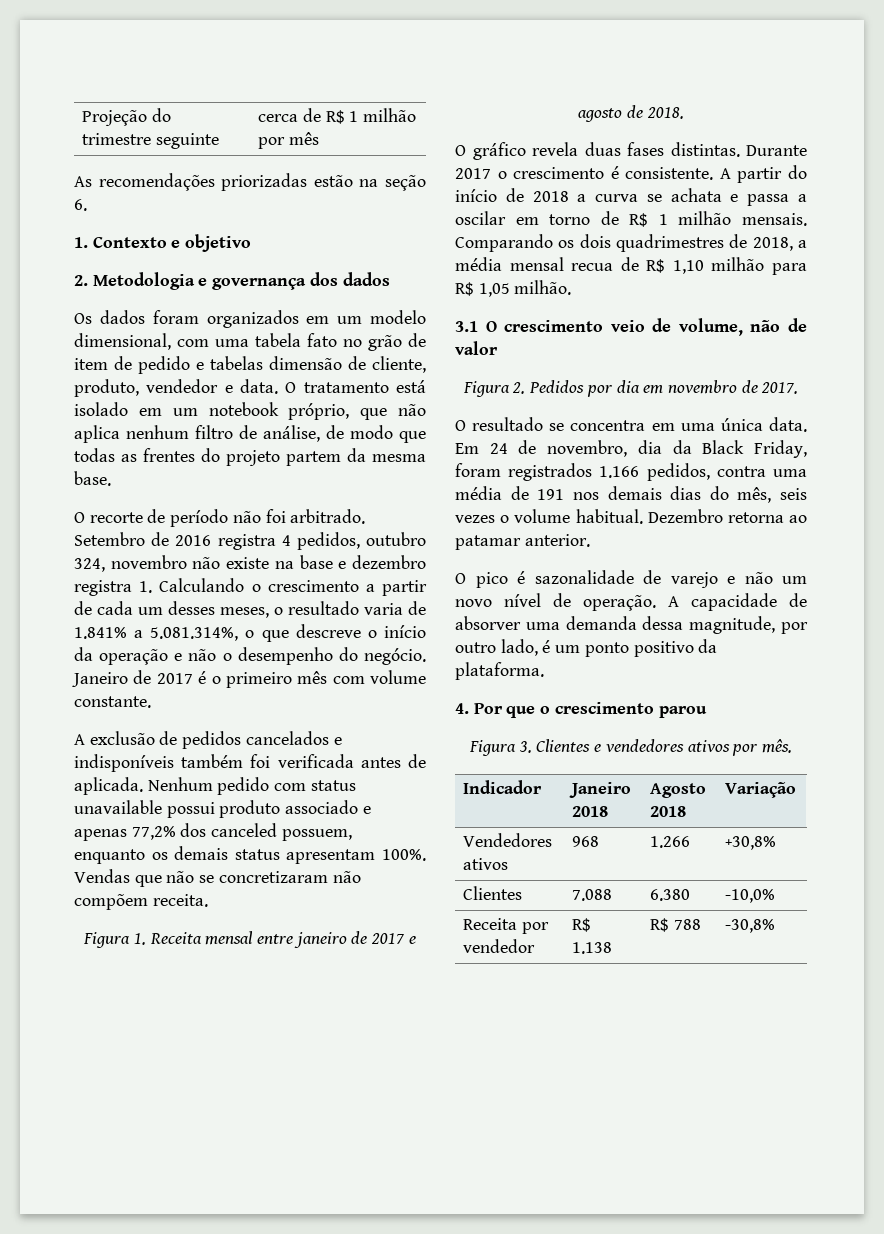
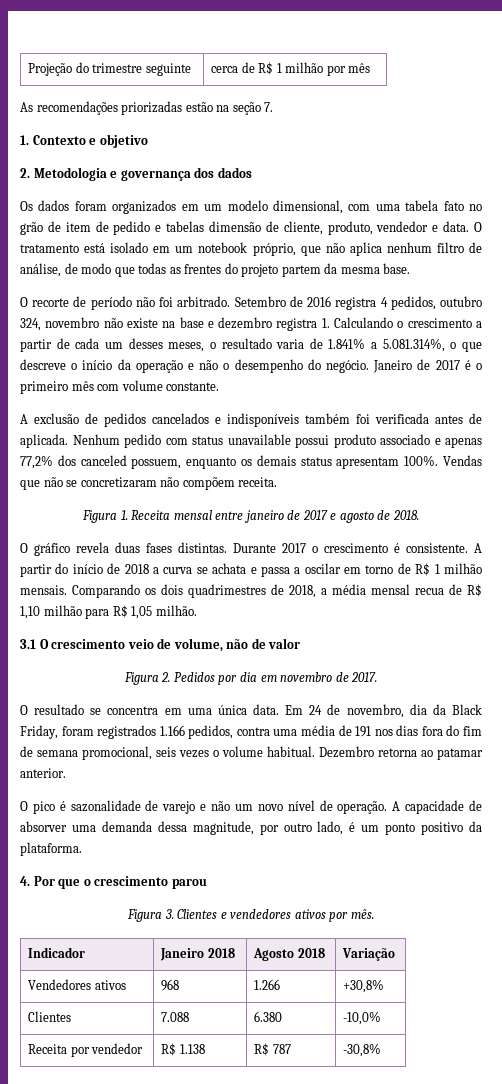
- As recomendações priorizadas estão na seção 6.
+ As recomendações priorizadas estão na seção 7.
- Em 24 de novembro, dia da Black Friday, foram registrados 1.166 pedidos, contra uma média de 191 nos demais dias do mês, seis vezes o volume habitual.
+ Em 24 de novembro, dia da Black Friday, foram registrados 1.166 pedidos, contra uma média de 191 nos dias fora do fim de semana promocional, seis vezes o volume habitual.
- Receita por vendedor | R$ 1.138 | R$ 788 | -30,8%
+ Receita por vendedor | R$ 1.138 | R$ 787 | -30,8%

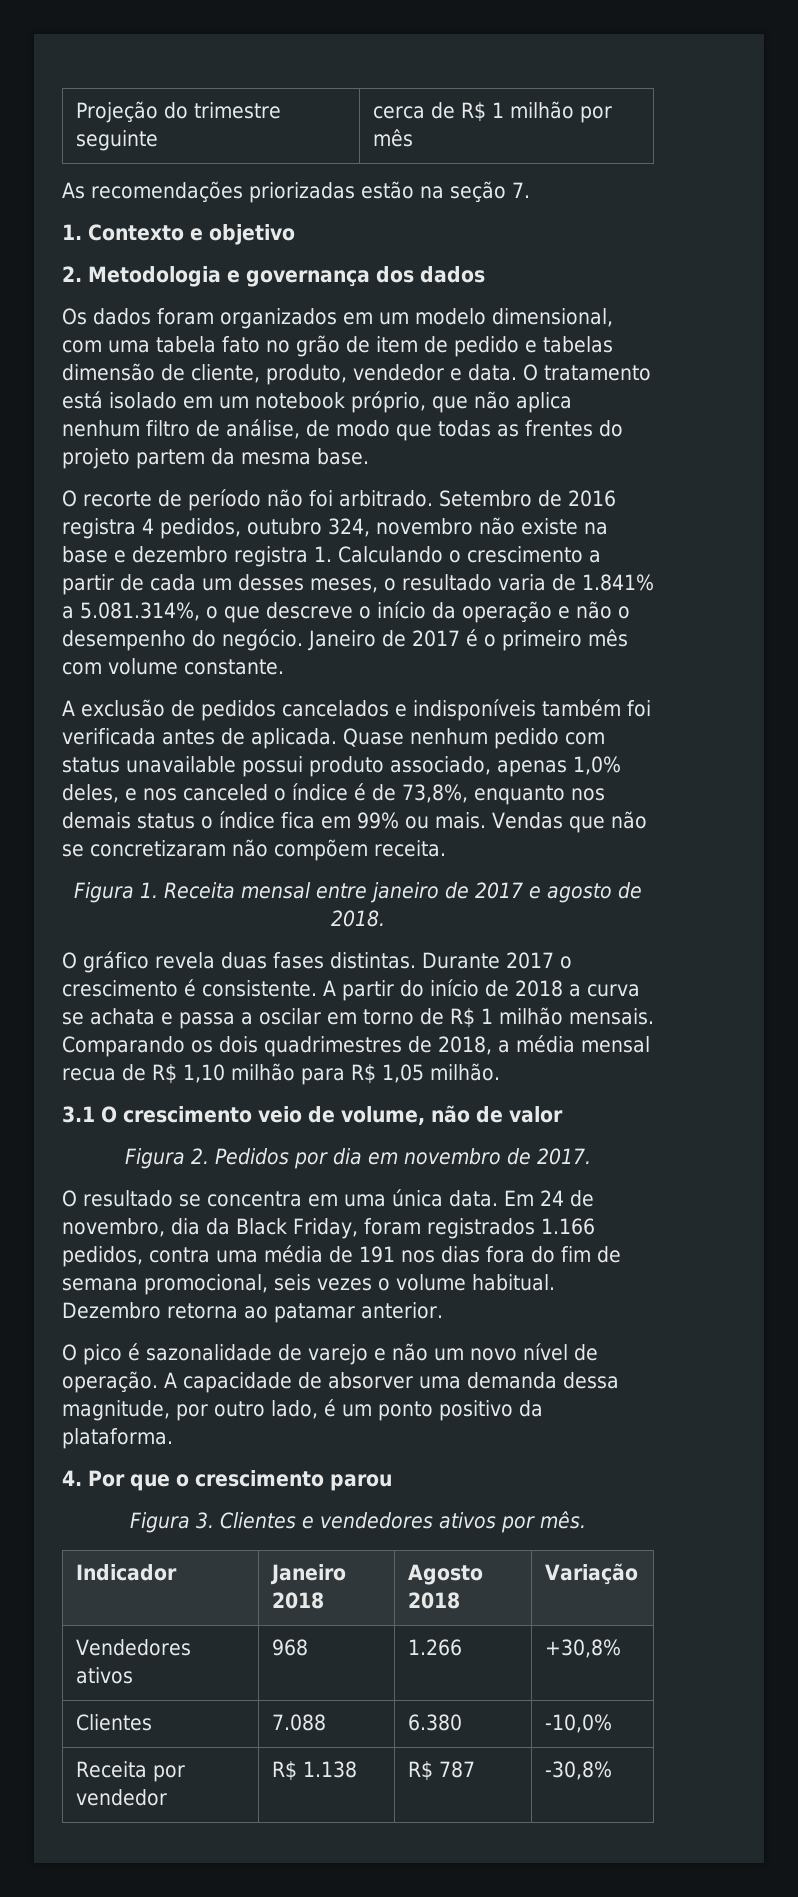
- Nenhum pedido com status unavailable possui produto associado e apenas 77,2% dos canceled possuem, enquanto os demais status apresentam 100%.
+ Quase nenhum pedido com status unavailable possui produto associado, apenas 1,0% deles, e nos canceled o índice é de 73,8%, enquanto nos demais status o índice fica em 99% ou mais.

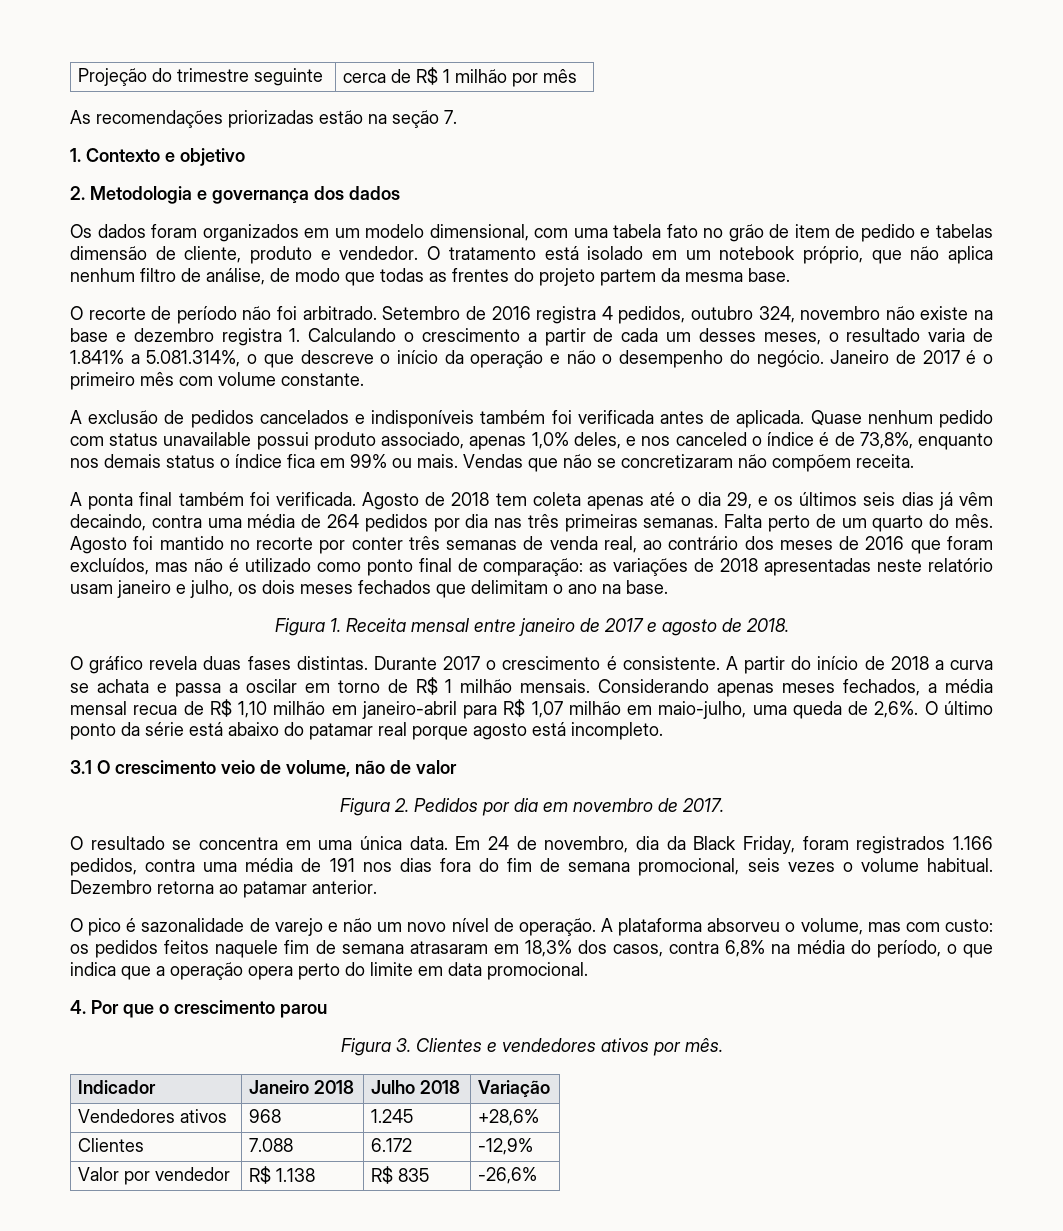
- Os dados foram organizados em um modelo dimensional, com uma tabela fato no grão de item de pedido e tabelas dimensão de cliente, produto, vendedor e data.
+ Os dados foram organizados em um modelo dimensional, com uma tabela fato no grão de item de pedido e tabelas dimensão de cliente, produto e vendedor.
+ A ponta final também foi verificada. Agosto de 2018 tem coleta apenas até o dia 29, e os últimos seis dias já vêm decaindo, contra uma média de 264 pedidos por dia nas três primeiras semanas. Falta perto de um quarto do mês. Agosto foi mantido no recorte por conter três semanas de venda real, ao contrário dos meses de 2016 que foram excluídos, mas não é utilizado como ponto final de comparação: as variações de 2018 apresentadas neste relatório usam janeiro e julho, os dois meses fechados que delimitam o ano na base.
- Comparando os dois quadrimestres de 2018, a média mensal recua de R$ 1,10 milhão para R$ 1,05 milhão.
+ Considerando apenas meses fechados, a média mensal recua de R$ 1,10 milhão em janeiro-abril para R$ 1,07 milhão em maio-julho, uma queda de 2,6%. O último ponto da série está abaixo do patamar real porque agosto está incompleto.
- A capacidade de absorver uma demanda dessa magnitude, por outro lado, é um ponto positivo da plataforma.
+ A plataforma absorveu o volume, mas com custo: os pedidos feitos naquele fim de semana atrasaram em 18,3% dos casos, contra 6,8% na média do período, o que indica que a operação opera perto do limite em data promocional.
- Indicador | Janeiro 2018 | Agosto 2018 | Variação
+ Indicador | Janeiro 2018 | Julho 2018 | Variação
- Vendedores ativos | 968 | 1.266 | +30,8%
+ Vendedores ativos | 968 | 1.245 | +28,6%
- Clientes | 7.088 | 6.380 | -10,0%
- Receita por vendedor | R$ 1.138 | R$ 787 | -30,8%
+ Clientes | 7.088 | 6.172 | -12,9%
+ Valor por vendedor | R$ 1.138 | R$ 835 | -26,6%

